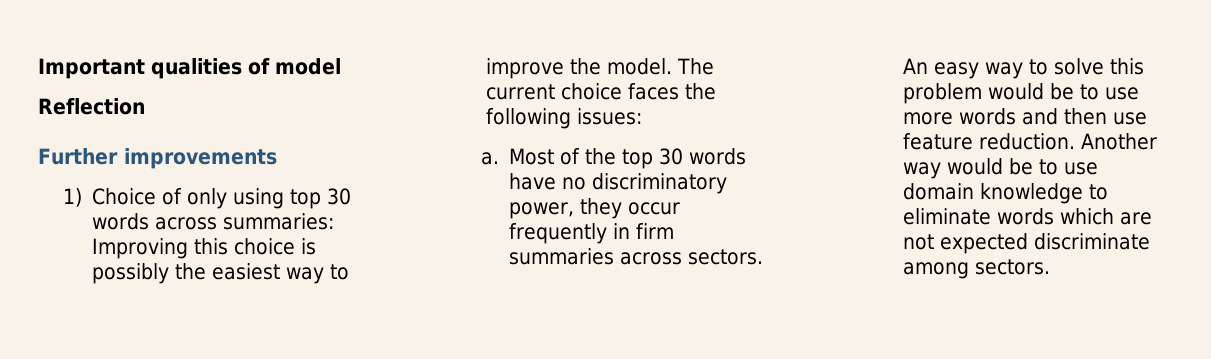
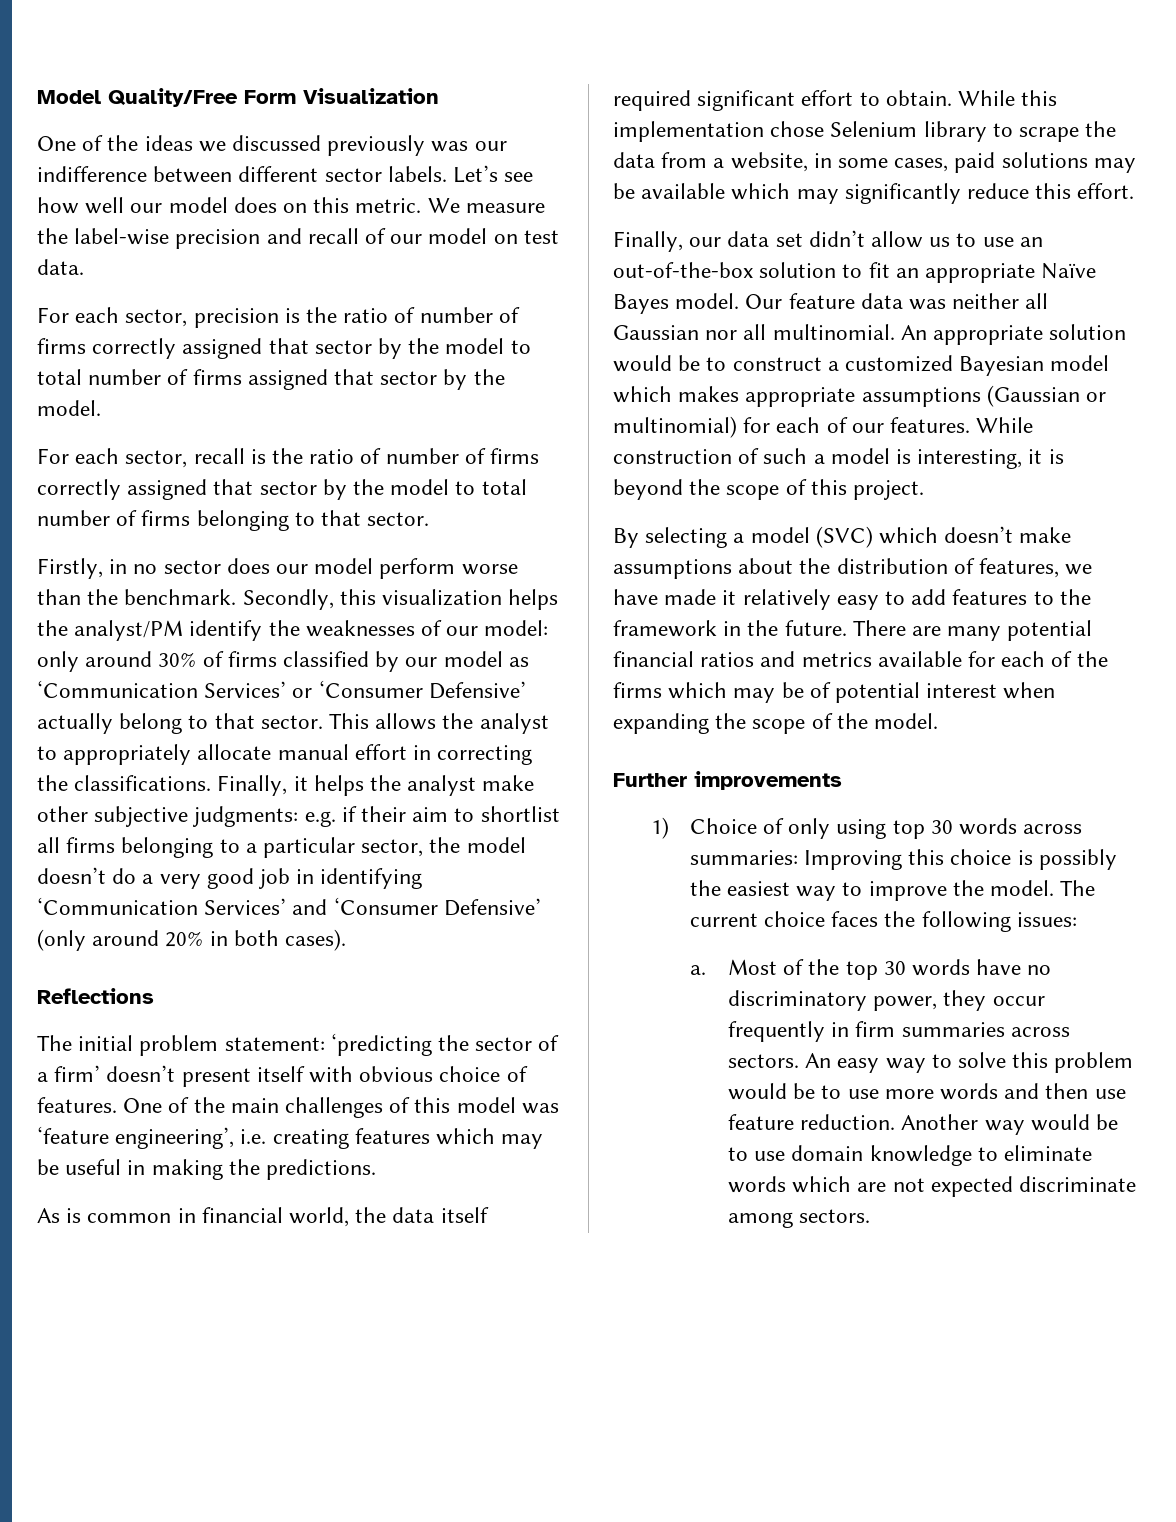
- Important qualities of model
- Reflection
+ Model Quality/Free Form Visualization
+ One of the ideas we discussed previously was our indifference between different sector labels. Let’s see how well our model does on this metric. We measure the label-wise precision and recall of our model on test data.
+ For each sector, precision is the ratio of number of firms correctly assigned that sector by the model to total number of firms assigned that sector by the model.
+ For each sector, recall is the ratio of number of firms correctly assigned that sector by the model to total number of firms belonging to that sector.
+ Firstly, in no sector does our model perform worse than the benchmark. Secondly, this visualization helps the analyst/PM identify the weaknesses of our model: only around 30% of firms classified by our model as ‘Communication Services’ or ‘Consumer Defensive’ actually belong to that sector. This allows the analyst to appropriately allocate manual effort in correcting the classifications. Finally, it helps the analyst make other subjective judgments: e.g. if their aim to shortlist all firms belonging to a particular sector, the model doesn’t do a very good job in identifying ‘Communication Services’ and ‘Consumer Defensive’ (only around 20% in both cases).
+ Reflections
+ The initial problem statement: ‘predicting the sector of a firm’ doesn’t present itself with obvious choice of features. One of the main challenges of this model was ‘feature engineering’, i.e. creating features which may be useful in making the predictions.
+ As is common in financial world, the data itself required significant effort to obtain. While this implementation chose Selenium library to scrape the data from a website, in some cases, paid solutions may be available which may significantly reduce this effort.
+ Finally, our data set didn’t allow us to use an out-of-the-box solution to fit an appropriate Naïve Bayes model. Our feature data was neither all Gaussian nor all multinomial. An appropriate solution would be to construct a customized Bayesian model which makes appropriate assumptions (Gaussian or multinomial) for each of our features. While construction of such a model is interesting, it is beyond the scope of this project.
+ By selecting a model (SVC) which doesn’t make assumptions about the distribution of features, we have made it relatively easy to add features to the framework in the future. There are many potential financial ratios and metrics available for each of the firms which may be of potential interest when expanding the scope of the model.

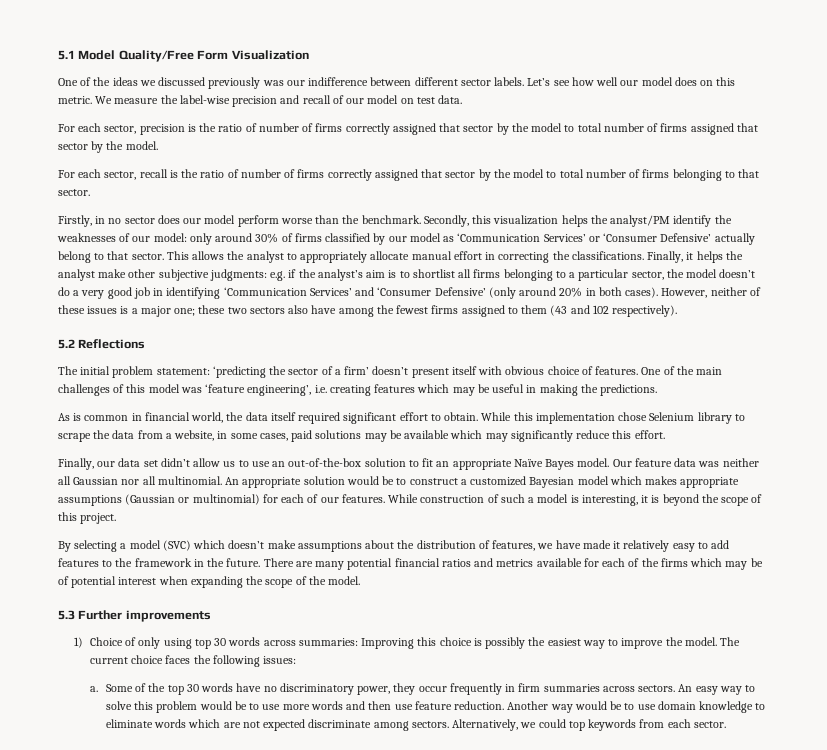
- Model Quality/Free Form Visualization
+ 5.1 Model Quality/Free Form Visualization
- Finally, it helps the analyst make other subjective judgments: e.g. if their aim to shortlist all firms belonging to a particular sector, the model doesn’t do a very good job in identifying ‘Communication Services’ and ‘Consumer Defensive’ (only around 20% in both cases).
- Reflections
+ Finally, it helps the analyst make other subjective judgments: e.g. if the analyst’s aim is to shortlist all firms belonging to a particular sector, the model doesn’t do a very good job in identifying ‘Communication Services’ and ‘Consumer Defensive’ (only around 20% in both cases). However, neither of these issues is a major one; these two sectors also have among the fewest firms assigned to them (43 and 102 respectively).
+ 5.2 Reflections
- Further improvements
+ 5.3 Further improvements
- Most of the top 30 words have no discriminatory power, they occur frequently in firm summaries across sectors.
+ Some of the top 30 words have no discriminatory power, they occur frequently in firm summaries across sectors.
+ Alternatively, we could top keywords from each sector.

